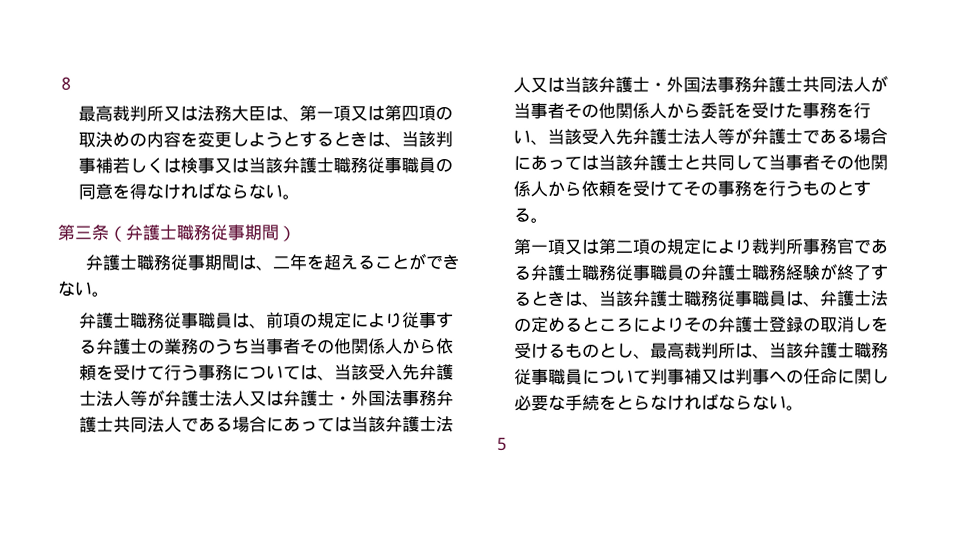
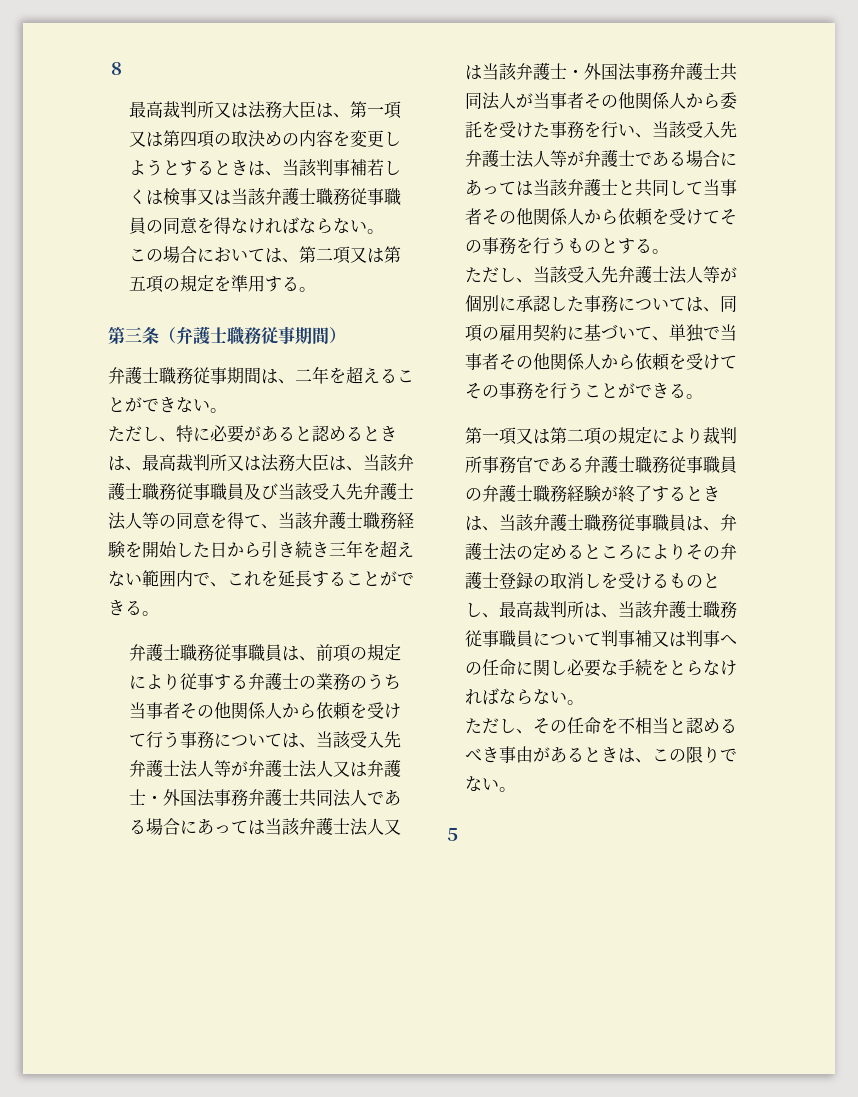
+ この場合においては、第二項又は第五項の規定を準用する。
+ ただし、特に必要があると認めるときは、最高裁判所又は法務大臣は、当該弁護士職務従事職員及び当該受入先弁護士法人等の同意を得て、当該弁護士職務経験を開始した日から引き続き三年を超えない範囲内で、これを延長することができる。
+ ただし、当該受入先弁護士法人等が個別に承認した事務については、同項の雇用契約に基づいて、単独で当事者その他関係人から依頼を受けてその事務を行うことができる。
+ ただし、その任命を不相当と認めるべき事由があるときは、この限りでない。

